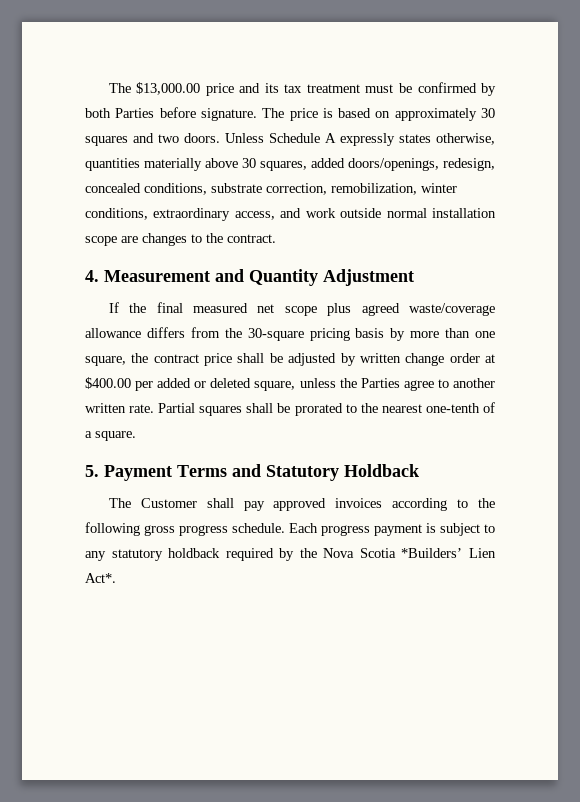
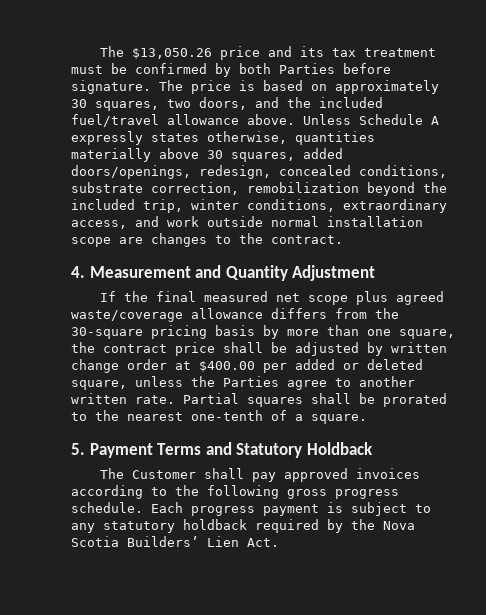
- The $13,000.00 price and its tax treatment must be confirmed by both Parties before signature.
+ The $13,050.26 price and its tax treatment must be confirmed by both Parties before signature.
- The price is based on approximately 30 squares and two doors.
+ The price is based on approximately 30 squares, two doors, and the included fuel/travel allowance above.
- Unless Schedule A expressly states otherwise, quantities materially above 30 squares, added doors/openings, redesign, concealed conditions, substrate correction, remobilization, winter conditions, extraordinary access, and work outside normal installation scope are changes to the contract.
+ Unless Schedule A expressly states otherwise, quantities materially above 30 squares, added doors/openings, redesign, concealed conditions, substrate correction, remobilization beyond the included trip, winter conditions, extraordinary access, and work outside normal installation scope are changes to the contract.
- Each progress payment is subject to any statutory holdback required by the Nova Scotia *Builders’ Lien Act*.
+ Each progress payment is subject to any statutory holdback required by the Nova Scotia Builders’ Lien Act.

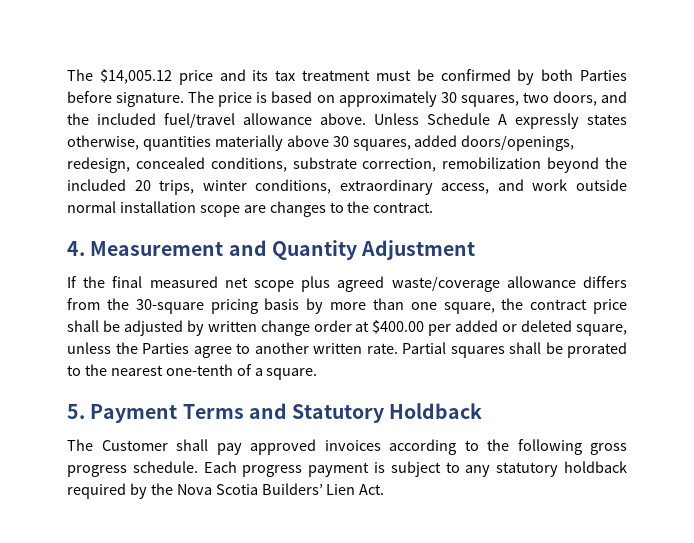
- The $13,050.26 price and its tax treatment must be confirmed by both Parties before signature.
+ The $14,005.12 price and its tax treatment must be confirmed by both Parties before signature.
- Unless Schedule A expressly states otherwise, quantities materially above 30 squares, added doors/openings, redesign, concealed conditions, substrate correction, remobilization beyond the included trip, winter conditions, extraordinary access, and work outside normal installation scope are changes to the contract.
+ Unless Schedule A expressly states otherwise, quantities materially above 30 squares, added doors/openings, redesign, concealed conditions, substrate correction, remobilization beyond the included 20 trips, winter conditions, extraordinary access, and work outside normal installation scope are changes to the contract.

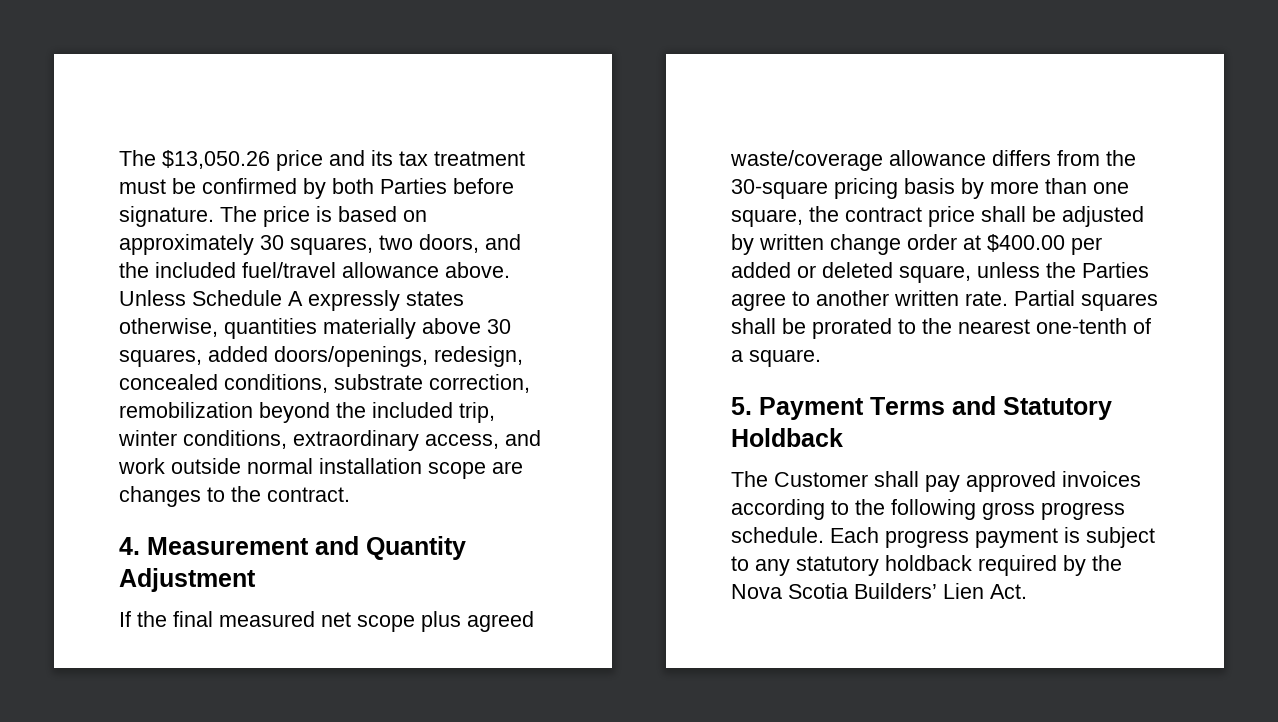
- The $14,005.12 price and its tax treatment must be confirmed by both Parties before signature.
+ The $13,050.26 price and its tax treatment must be confirmed by both Parties before signature.
- Unless Schedule A expressly states otherwise, quantities materially above 30 squares, added doors/openings, redesign, concealed conditions, substrate correction, remobilization beyond the included 20 trips, winter conditions, extraordinary access, and work outside normal installation scope are changes to the contract.
+ Unless Schedule A expressly states otherwise, quantities materially above 30 squares, added doors/openings, redesign, concealed conditions, substrate correction, remobilization beyond the included trip, winter conditions, extraordinary access, and work outside normal installation scope are changes to the contract.

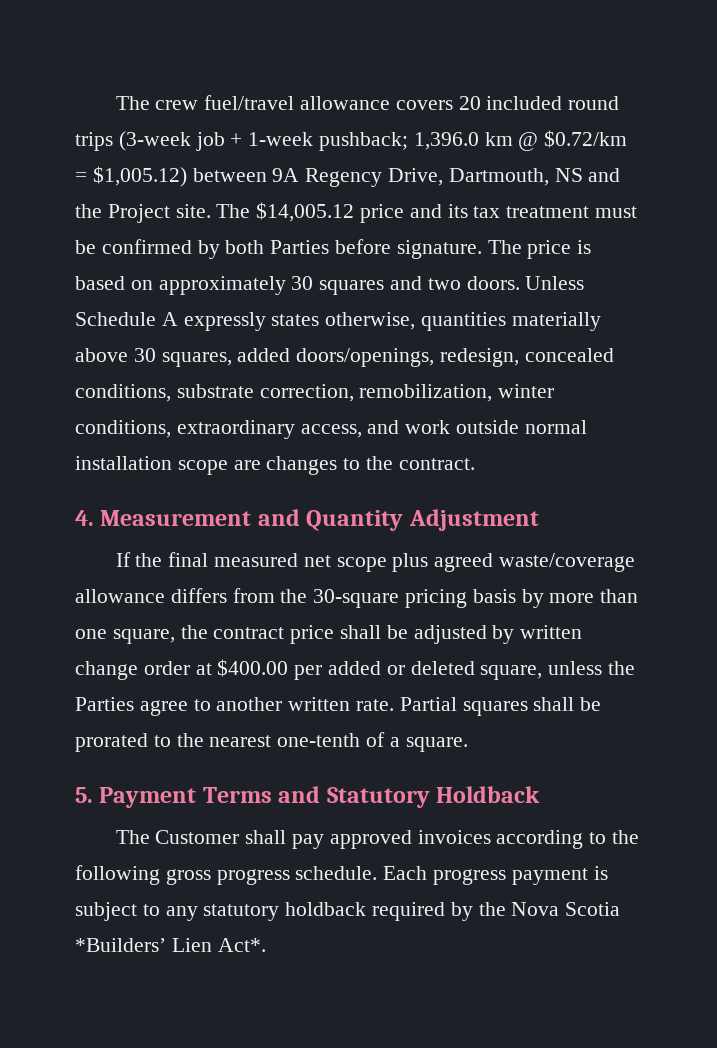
- The $13,050.26 price and its tax treatment must be confirmed by both Parties before signature.
+ The crew fuel/travel allowance covers 20 included round trips (3-week job + 1-week pushback; 1,396.0 km @ $0.72/km = $1,005.12) between 9A Regency Drive, Dartmouth, NS and the Project site. The $14,005.12 price and its tax treatment must be confirmed by both Parties before signature.
- The price is based on approximately 30 squares, two doors, and the included fuel/travel allowance above.
+ The price is based on approximately 30 squares and two doors.
- Unless Schedule A expressly states otherwise, quantities materially above 30 squares, added doors/openings, redesign, concealed conditions, substrate correction, remobilization beyond the included trip, winter conditions, extraordinary access, and work outside normal installation scope are changes to the contract.
+ Unless Schedule A expressly states otherwise, quantities materially above 30 squares, added doors/openings, redesign, concealed conditions, substrate correction, remobilization, winter conditions, extraordinary access, and work outside normal installation scope are changes to the contract.
- Each progress payment is subject to any statutory holdback required by the Nova Scotia Builders’ Lien Act.
+ Each progress payment is subject to any statutory holdback required by the Nova Scotia *Builders’ Lien Act*.

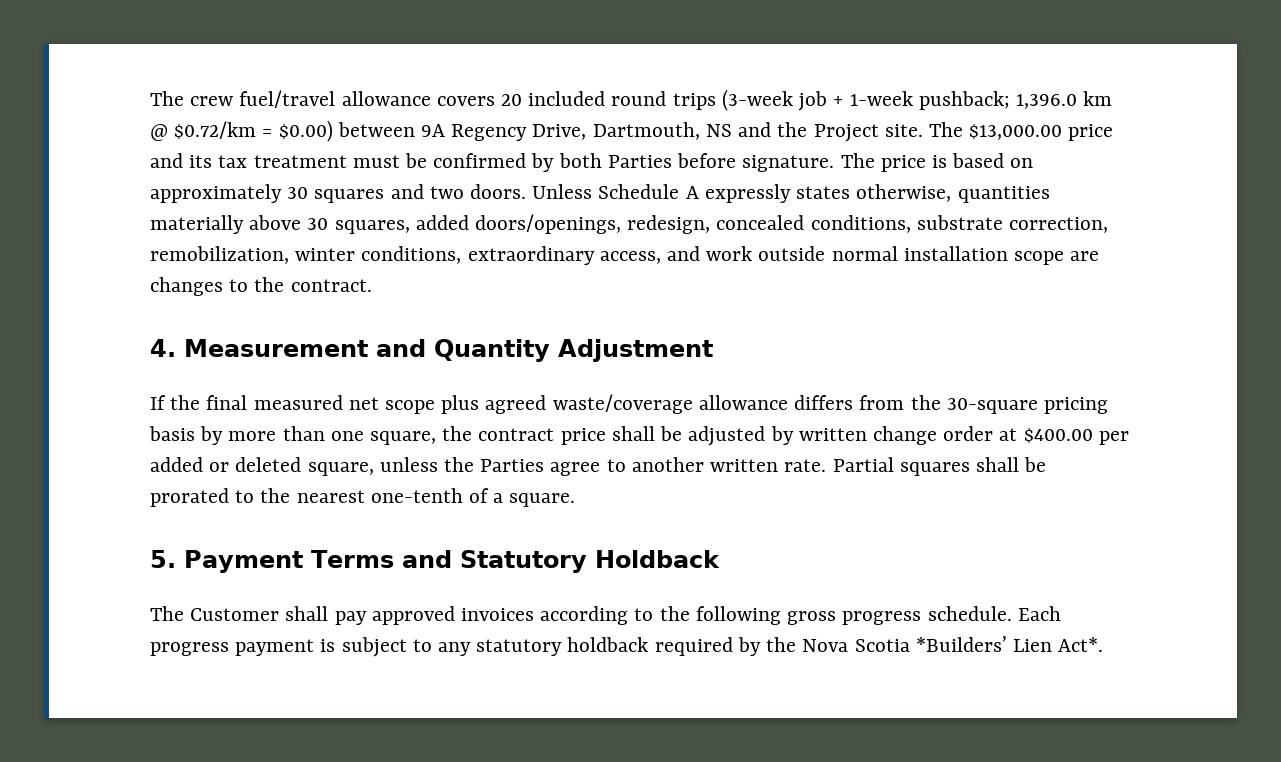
- The crew fuel/travel allowance covers 20 included round trips (3-week job + 1-week pushback; 1,396.0 km @ $0.72/km = $1,005.12) between 9A Regency Drive, Dartmouth, NS and the Project site.
+ The crew fuel/travel allowance covers 20 included round trips (3-week job + 1-week pushback; 1,396.0 km @ $0.72/km = $0.00) between 9A Regency Drive, Dartmouth, NS and the Project site.
- The $14,005.12 price and its tax treatment must be confirmed by both Parties before signature.
+ The $13,000.00 price and its tax treatment must be confirmed by both Parties before signature.

